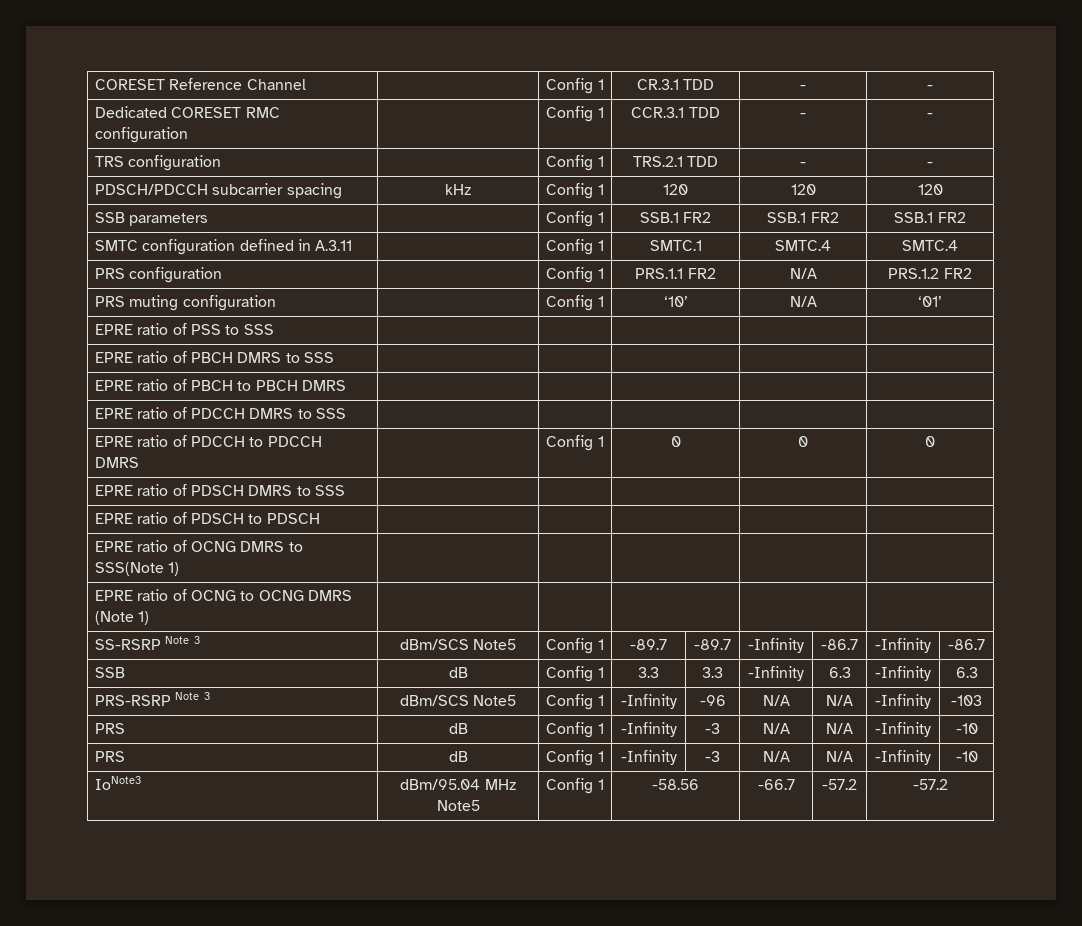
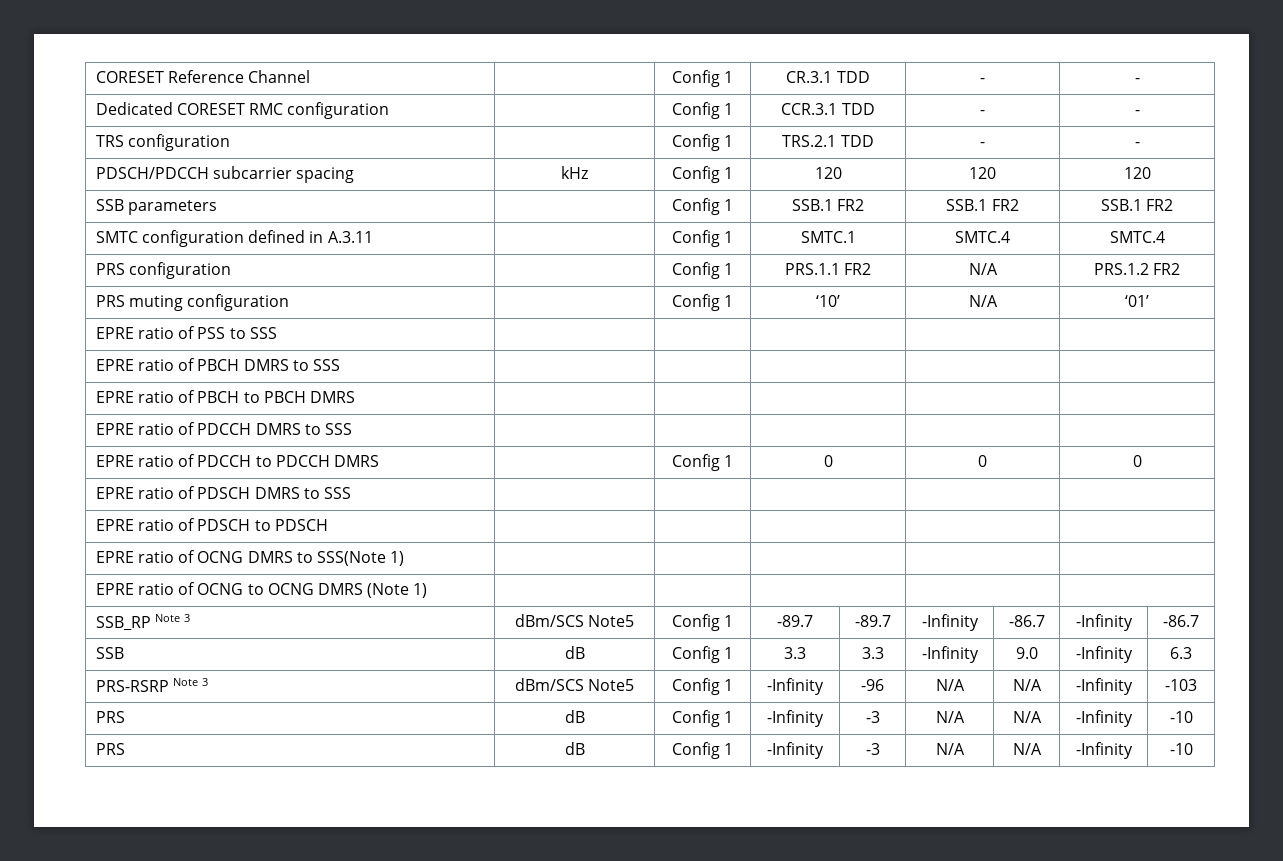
- SS-RSRP Note 3 | dBm/SCS Note5 | Config 1 | -89.7 | -89.7 | -Infinity | -86.7 | -Infinity | -86.7
+ SSB_RP Note 3 | dBm/SCS Note5 | Config 1 | -89.7 | -89.7 | -Infinity | -86.7 | -Infinity | -86.7
- SSB | dB | Config 1 | 3.3 | 3.3 | -Infinity | 6.3 | -Infinity | 6.3
+ SSB | dB | Config 1 | 3.3 | 3.3 | -Infinity | 9.0 | -Infinity | 6.3
- IoNote3 | dBm/95.04 MHz Note5 | Config 1 | -58.56 | -66.7 | -57.2 | -57.2

